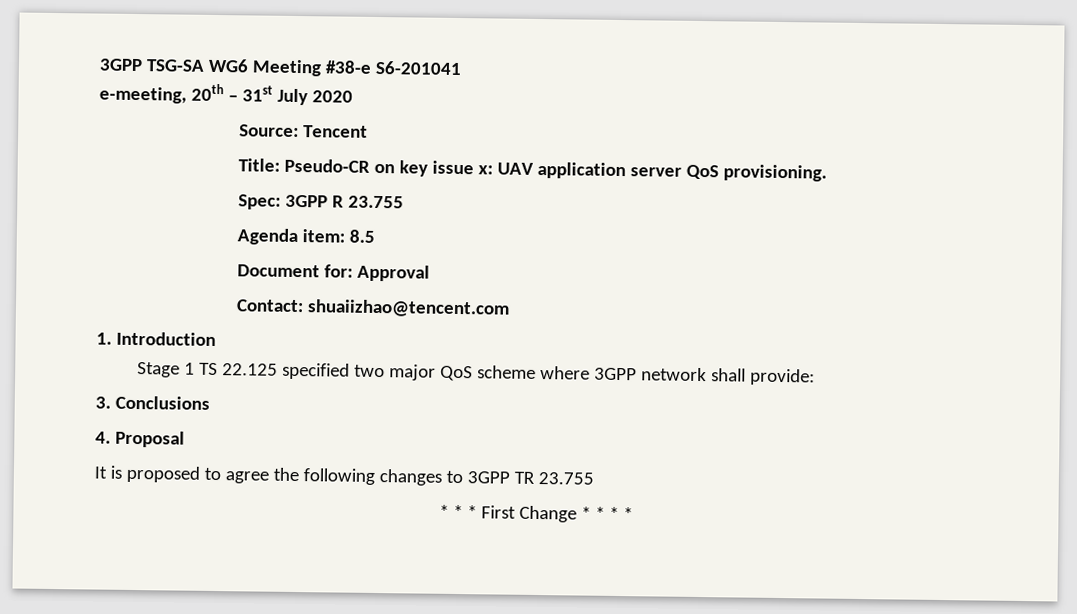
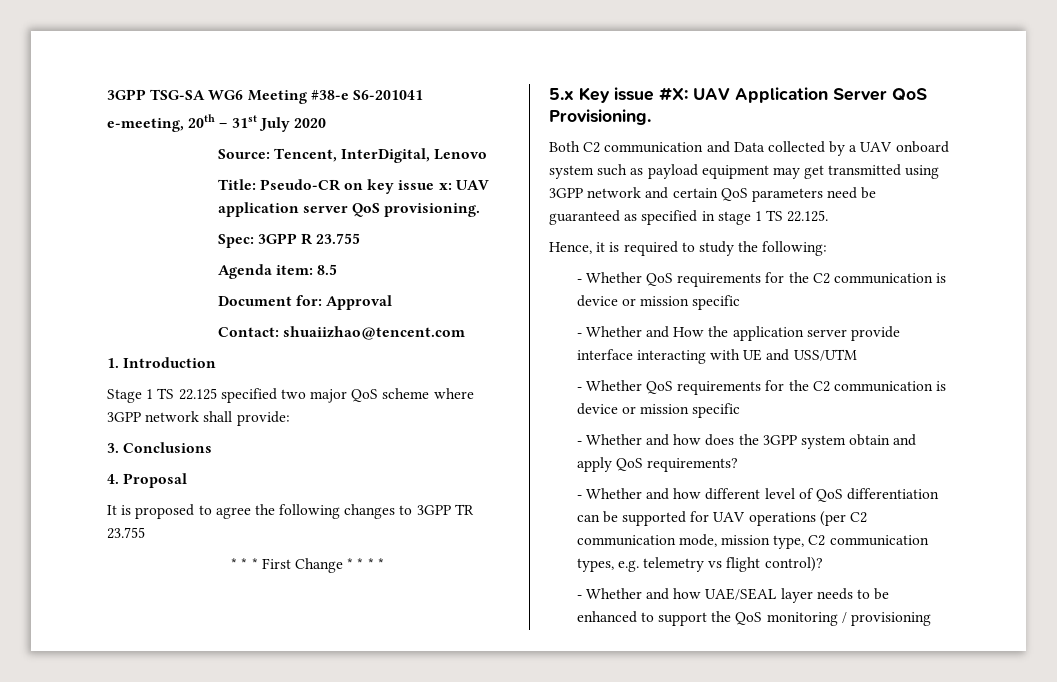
- Source: Tencent
+ Source: Tencent, InterDigital, Lenovo
+ 5.x Key issue #X: UAV Application Server QoS Provisioning.
+ Both C2 communication and Data collected by a UAV onboard system such as payload equipment may get transmitted using 3GPP network and certain QoS parameters need be guaranteed as specified in stage 1 TS 22.125.
+ Hence, it is required to study the following:
+ - Whether QoS requirements for the C2 communication is device or mission specific
+ - Whether and How the application server provide interface interacting with UE and USS/UTM
+ - Whether QoS requirements for the C2 communication is device or mission specific
+ - Whether and how does the 3GPP system obtain and apply QoS requirements?
+ - Whether and how different level of QoS differentiation can be supported for UAV operations (per C2 communication mode, mission type, C2 communication types, e.g. telemetry vs flight control)?
+ - Whether and how UAE/SEAL layer needs to be enhanced to support the QoS monitoring / provisioning

